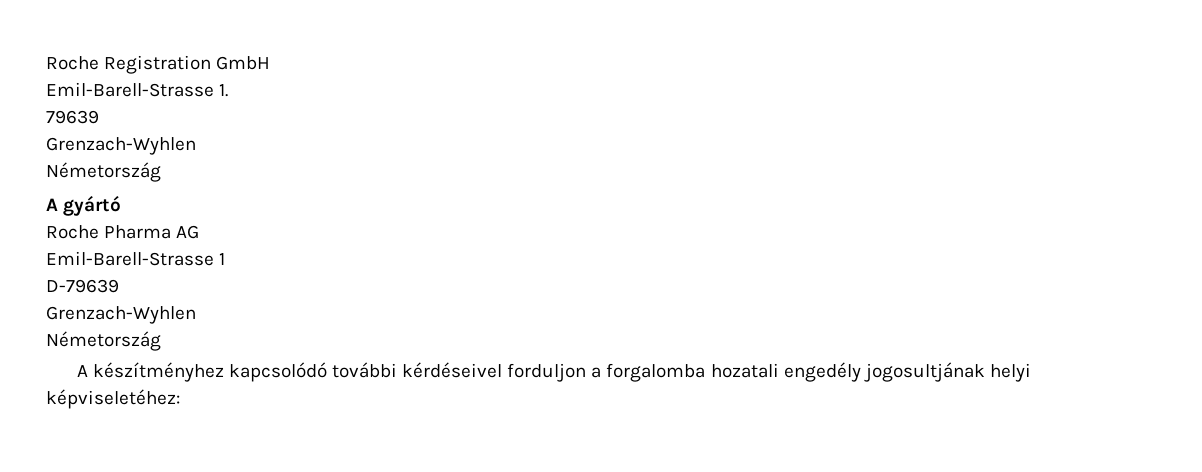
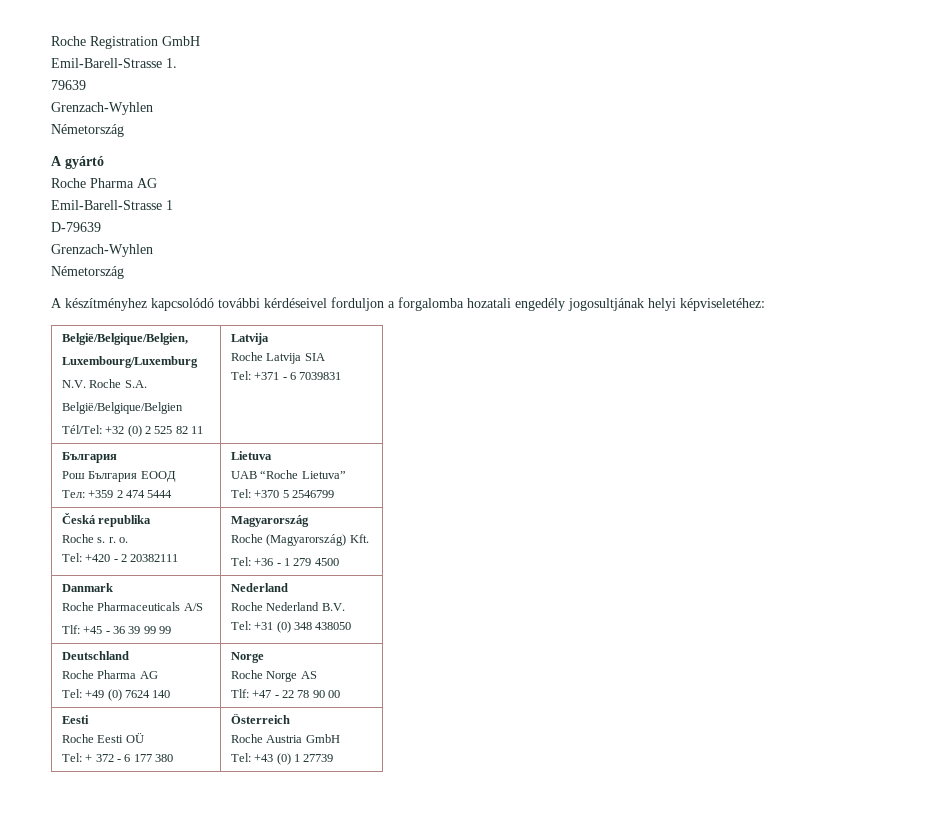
+ België/Belgique/Belgien,
+ Luxembourg/Luxemburg
+ N.V. Roche S.A.
+ België/Belgique/Belgien
+ Tél/Tel: +32 (0) 2 525 82 11 | Latvija
+ Roche Latvija SIA
+ Tel: +371 - 6 7039831
+ България
+ Рош България ЕООД
+ Тел: +359 2 474 5444 | Lietuva
+ UAB “Roche Lietuva”
+ Tel: +370 5 2546799
+ Česká republika
+ Roche s. r. o.
+ Tel: +420 - 2 20382111 | Magyarország
+ Roche (Magyarország) Kft.
+ Tel: +36 - 1 279 4500
+ Danmark
+ Roche Pharmaceuticals A/S
+ Tlf: +45 - 36 39 99 99 | Nederland
+ Roche Nederland B.V.
+ Tel: +31 (0) 348 438050
+ Deutschland
+ Roche Pharma AG
+ Tel: +49 (0) 7624 140 | Norge
+ Roche Norge AS
+ Tlf: +47 - 22 78 90 00
+ Eesti
+ Roche Eesti OÜ
+ Tel: + 372 - 6 177 380 | Österreich
+ Roche Austria GmbH
+ Tel: +43 (0) 1 27739

